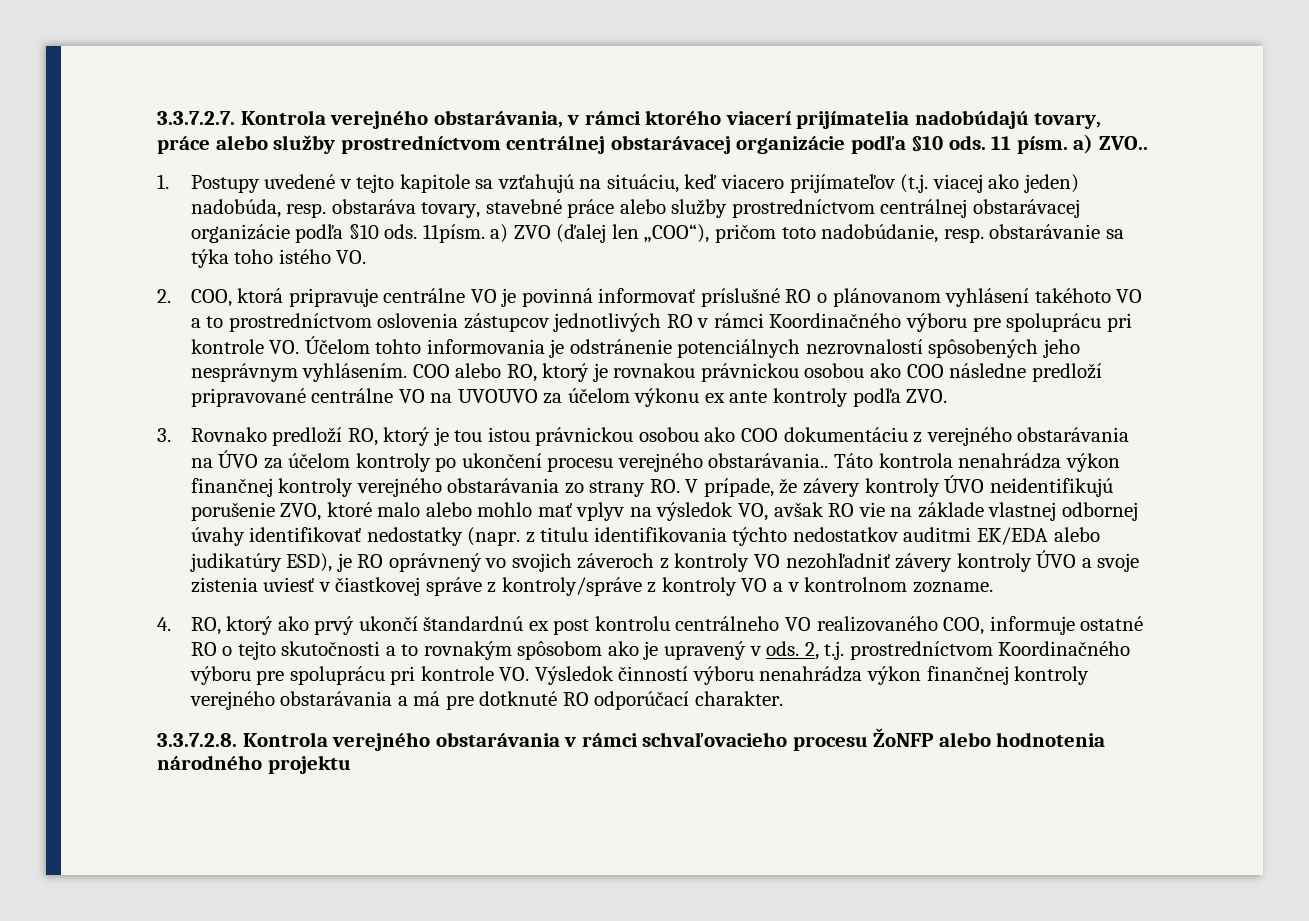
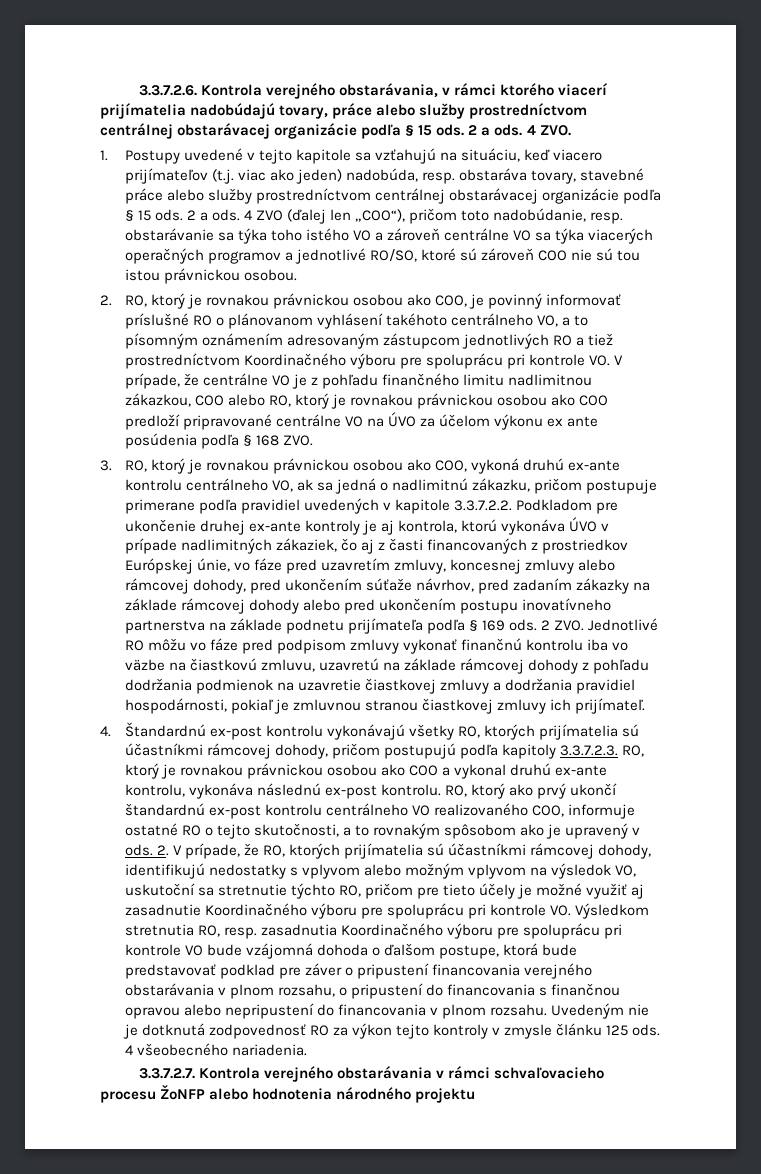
- 3.3.7.2.7. Kontrola verejného obstarávania, v rámci ktorého viacerí prijímatelia nadobúdajú tovary, práce alebo služby prostredníctvom centrálnej obstarávacej organizácie podľa §10 ods. 11 písm. a) ZVO..
+ 3.3.7.2.6. Kontrola verejného obstarávania, v rámci ktorého viacerí prijímatelia nadobúdajú tovary, práce alebo služby prostredníctvom centrálnej obstarávacej organizácie podľa § 15 ods. 2 a ods. 4 ZVO.
- 1. Postupy uvedené v tejto kapitole sa vzťahujú na situáciu, keď viacero prijímateľov (t.j. viacej ako jeden) nadobúda, resp. obstaráva tovary, stavebné práce alebo služby prostredníctvom centrálnej obstarávacej organizácie podľa §10 ods. 11písm. a) ZVO (ďalej len „COO“), pričom toto nadobúdanie, resp. obstarávanie sa týka toho istého VO.
- 2. COO, ktorá pripravuje centrálne VO je povinná informovať príslušné RO o plánovanom vyhlásení takéhoto VO a to prostredníctvom oslovenia zástupcov jednotlivých RO v rámci Koordinačného výboru pre spoluprácu pri kontrole VO. Účelom tohto informovania je odstránenie potenciálnych nezrovnalostí spôsobených jeho nesprávnym vyhlásením. COO alebo RO, ktorý je rovnakou právnickou osobou ako COO následne predloží pripravované centrálne VO na UVOUVO za účelom výkonu ex ante kontroly podľa ZVO.
+ 1. Postupy uvedené v tejto kapitole sa vzťahujú na situáciu, keď viacero prijímateľov (t.j. viac ako jeden) nadobúda, resp. obstaráva tovary, stavebné práce alebo služby prostredníctvom centrálnej obstarávacej organizácie podľa § 15 ods. 2 a ods. 4 ZVO (ďalej len „COO“), pričom toto nadobúdanie, resp. obstarávanie sa týka toho istého VO a zároveň centrálne VO sa týka viacerých operačných programov a jednotlivé RO/SO, ktoré sú zároveň COO nie sú tou istou právnickou osobou.
+ 2. RO, ktorý je rovnakou právnickou osobou ako COO, je povinný informovať príslušné RO o plánovanom vyhlásení takéhoto centrálneho VO, a to písomným oznámením adresovaným zástupcom jednotlivých RO a tiež prostredníctvom Koordinačného výboru pre spoluprácu pri kontrole VO. V prípade, že centrálne VO je z pohľadu finančného limitu nadlimitnou zákazkou, COO alebo RO, ktorý je rovnakou právnickou osobou ako COO predloží pripravované centrálne VO na ÚVO za účelom výkonu ex ante posúdenia podľa § 168 ZVO.
- 3. Rovnako predloží RO, ktorý je tou istou právnickou osobou ako COO dokumentáciu z verejného obstarávania na ÚVO za účelom kontroly po ukončení procesu verejného obstarávania.. Táto kontrola nenahrádza výkon finančnej kontroly verejného obstarávania zo strany RO. V prípade, že závery kontroly ÚVO neidentifikujú porušenie ZVO, ktoré malo alebo mohlo mať vplyv na výsledok VO, avšak RO vie na základe vlastnej odbornej úvahy identifikovať nedostatky (napr. z titulu identifikovania týchto nedostatkov auditmi EK/EDA alebo judikatúry ESD), je RO oprávnený vo svojich záveroch z kontroly VO nezohľadniť závery kontroly ÚVO a svoje zistenia uviesť v čiastkovej správe z kontroly/správe z kontroly VO a v kontrolnom zozname.
- 4. RO, ktorý ako prvý ukončí štandardnú ex post kontrolu centrálneho VO realizovaného COO, informuje ostatné RO o tejto skutočnosti a to rovnakým spôsobom ako je upravený v ods.
+ 3. RO, ktorý je rovnakou právnickou osobou ako COO, vykoná druhú ex-ante kontrolu centrálneho VO, ak sa jedná o nadlimitnú zákazku, pričom postupuje primerane podľa pravidiel uvedených v kapitole 3.3.7.2.2. Podkladom pre ukončenie druhej ex-ante kontroly je aj kontrola, ktorú vykonáva ÚVO v prípade nadlimitných zákaziek, čo aj z časti financovaných z prostriedkov Európskej únie, vo fáze pred uzavretím zmluvy, koncesnej zmluvy alebo rámcovej dohody, pred ukončením súťaže návrhov, pred zadaním zákazky na základe rámcovej dohody alebo pred ukončením postupu inovatívneho partnerstva na základe podnetu prijímateľa podľa § 169 ods. 2 ZVO. Jednotlivé RO môžu vo fáze pred podpisom zmluvy vykonať finančnú kontrolu iba vo väzbe na čiastkovú zmluvu, uzavretú na základe rámcovej dohody z pohľadu dodržania podmienok na uzavretie čiastkovej zmluvy a dodržania pravidiel hospodárnosti, pokiaľ je zmluvnou stranou čiastkovej zmluvy ich prijímateľ.
+ 4. Štandardnú ex-post kontrolu vykonávajú všetky RO, ktorých prijímatelia sú účastníkmi rámcovej dohody, pričom postupujú podľa kapitoly 3.3.7.2.3. RO, ktorý je rovnakou právnickou osobou ako COO a vykonal druhú ex-ante kontrolu, vykonáva následnú ex-post kontrolu. RO, ktorý ako prvý ukončí štandardnú ex-post kontrolu centrálneho VO realizovaného COO, informuje ostatné RO o tejto skutočnosti, a to rovnakým spôsobom ako je upravený v ods.
- 2, t.j. prostredníctvom Koordinačného výboru pre spoluprácu pri kontrole VO. Výsledok činností výboru nenahrádza výkon finančnej kontroly verejného obstarávania a má pre dotknuté RO odporúčací charakter.
- 3.3.7.2.8. Kontrola verejného obstarávania v rámci schvaľovacieho procesu ŽoNFP alebo hodnotenia národného projektu
+ 2. V prípade, že RO, ktorých prijímatelia sú účastníkmi rámcovej dohody, identifikujú nedostatky s vplyvom alebo možným vplyvom na výsledok VO, uskutoční sa stretnutie týchto RO, pričom pre tieto účely je možné využiť aj zasadnutie Koordinačného výboru pre spoluprácu pri kontrole VO. Výsledkom stretnutia RO, resp. zasadnutia Koordinačného výboru pre spoluprácu pri kontrole VO bude vzájomná dohoda o ďalšom postupe, ktorá bude predstavovať podklad pre záver o pripustení financovania verejného obstarávania v plnom rozsahu, o pripustení do financovania s finančnou opravou alebo nepripustení do financovania v plnom rozsahu. Uvedeným nie je dotknutá zodpovednosť RO za výkon tejto kontroly v zmysle článku 125 ods. 4 všeobecného nariadenia.
+ 3.3.7.2.7. Kontrola verejného obstarávania v rámci schvaľovacieho procesu ŽoNFP alebo hodnotenia národného projektu

